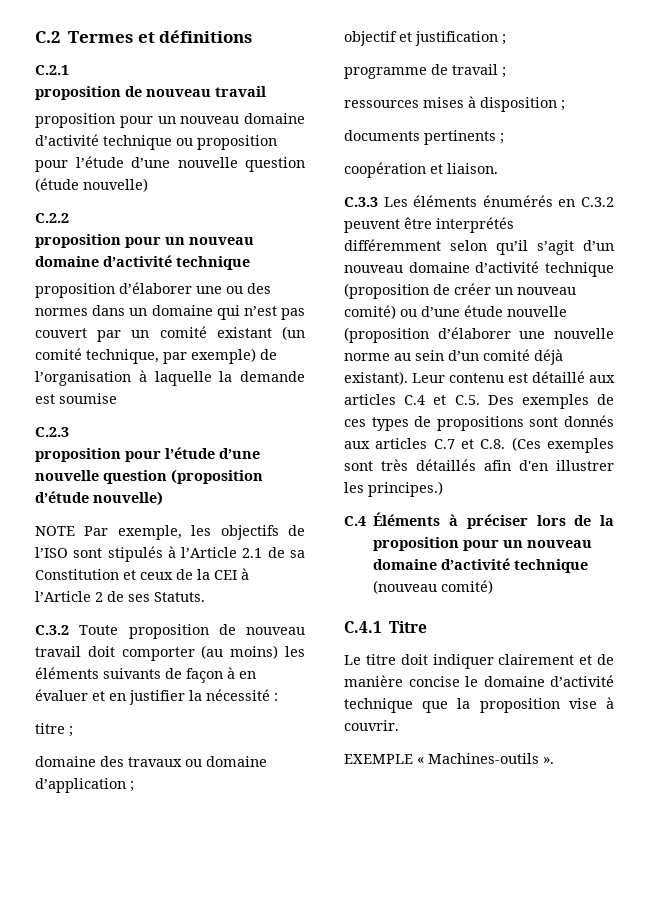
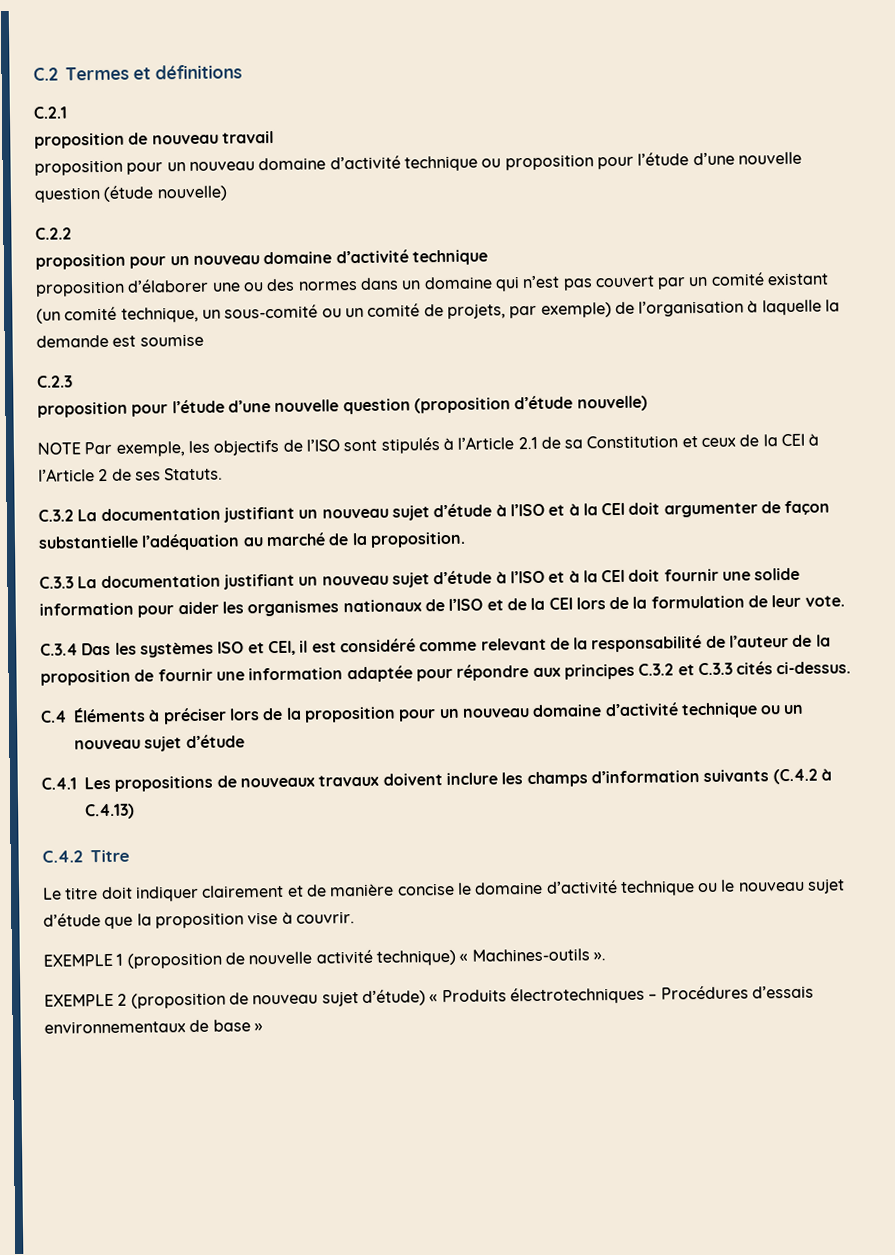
- proposition d’élaborer une ou des normes dans un domaine qui n’est pas couvert par un comité existant (un comité technique, par exemple) de l’organisation à laquelle la demande est soumise
+ proposition d’élaborer une ou des normes dans un domaine qui n’est pas couvert par un comité existant (un comité technique, un sous-comité ou un comité de projets, par exemple) de l’organisation à laquelle la demande est soumise
- C.3.2 Toute proposition de nouveau travail doit comporter (au moins) les éléments suivants de façon à en évaluer et en justifier la nécessité :
- titre ;
- domaine des travaux ou domaine d’application ;
- objectif et justification ;
- programme de travail ;
- ressources mises à disposition ;
- documents pertinents ;
- coopération et liaison.
- C.3.3 Les éléments énumérés en C.3.2 peuvent être interprétés différemment selon qu’il s’agit d’un nouveau domaine d’activité technique (proposition de créer un nouveau comité) ou d’une étude nouvelle (proposition d’élaborer une nouvelle norme au sein d’un comité déjà existant). Leur contenu est détaillé aux articles C.4 et C.5. Des exemples de ces types de propositions sont donnés aux articles C.7 et C.8. (Ces exemples sont très détaillés afin d'en illustrer les principes.)
+ C.3.2 La documentation justifiant un nouveau sujet d’étude à l’ISO et à la CEI doit argumenter de façon substantielle l’adéquation au marché de la proposition.
+ C.3.3 La documentation justifiant un nouveau sujet d’étude à l’ISO et à la CEI doit fournir une solide information pour aider les organismes nationaux de l’ISO et de la CEI lors de la formulation de leur vote.
+ C.3.4 Das les systèmes ISO et CEI, il est considéré comme relevant de la responsabilité de l’auteur de la proposition de fournir une information adaptée pour répondre aux principes C.3.2 et C.3.3 cités ci-dessus.
- C.4 Éléments à préciser lors de la proposition pour un nouveau domaine d’activité technique (nouveau comité)
- C.4.1 Titre
+ C.4 Éléments à préciser lors de la proposition pour un nouveau domaine d’activité technique ou un nouveau sujet d’étude
+ C.4.1 Les propositions de nouveaux travaux doivent inclure les champs d’information suivants (C.4.2 à C.4.13)
+ C.4.2 Titre
- Le titre doit indiquer clairement et de manière concise le domaine d’activité technique que la proposition vise à couvrir.
+ Le titre doit indiquer clairement et de manière concise le domaine d’activité technique ou le nouveau sujet d’étude que la proposition vise à couvrir.
- EXEMPLE « Machines-outils ».
+ EXEMPLE 1 (proposition de nouvelle activité technique) « Machines-outils ».
+ EXEMPLE 2 (proposition de nouveau sujet d’étude) « Produits électrotechniques – Procédures d’essais environnementaux de base »

